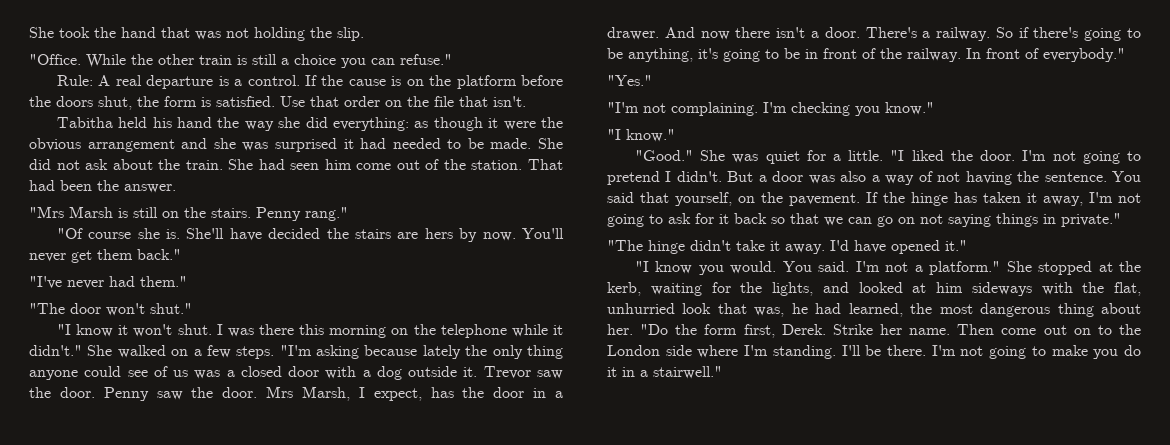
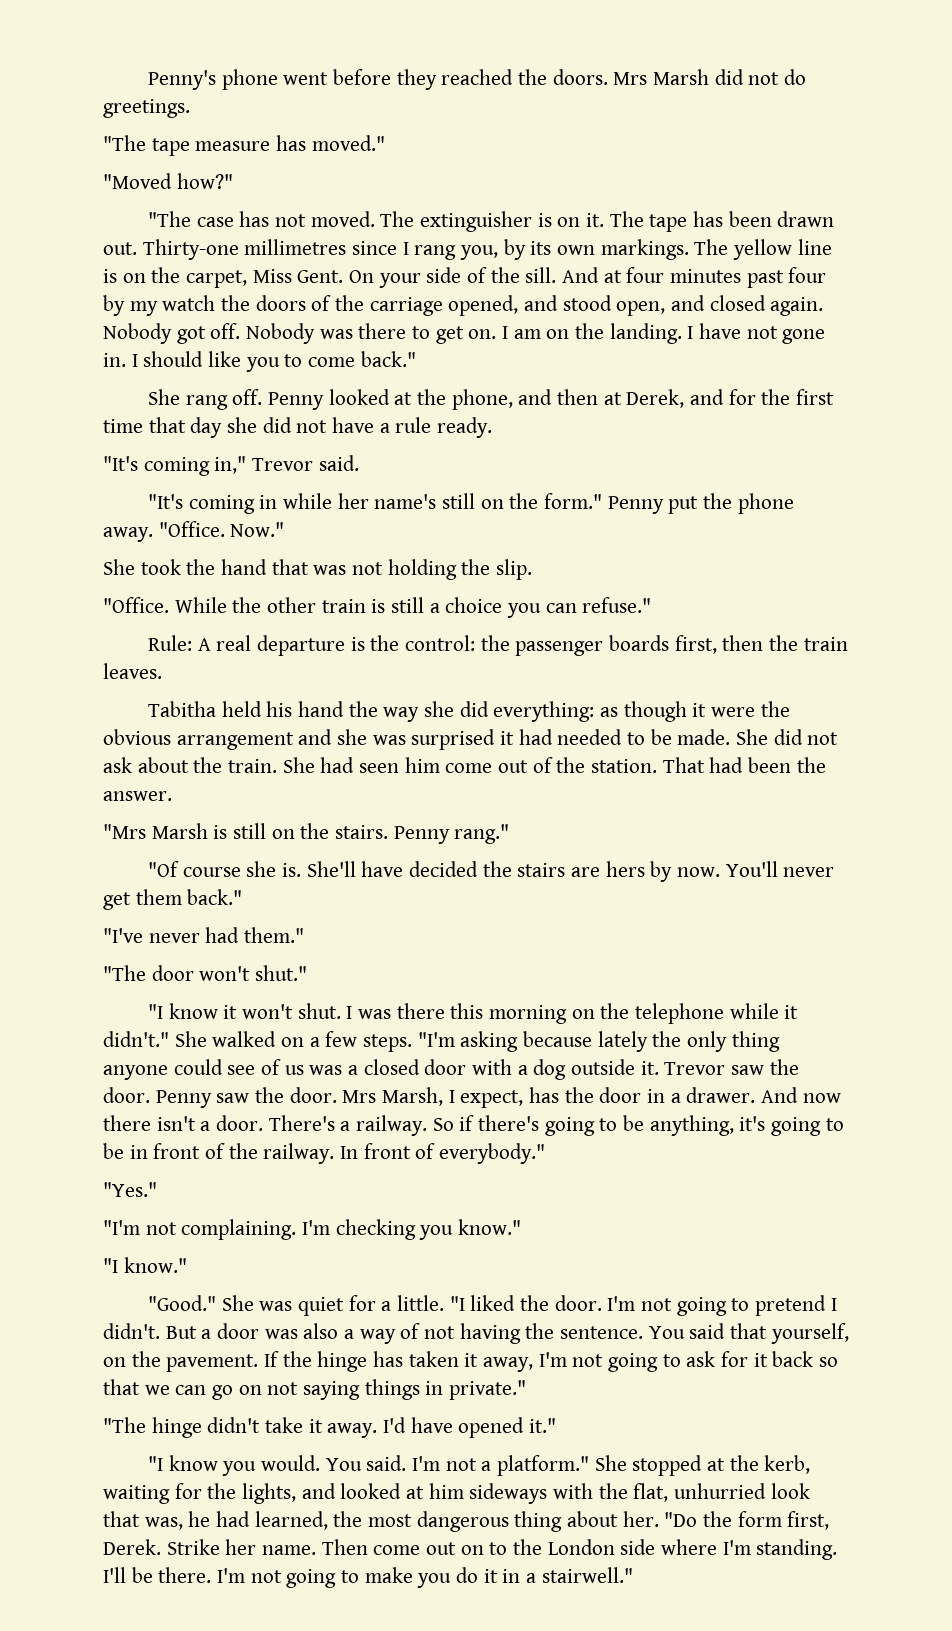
+ Penny's phone went before they reached the doors. Mrs Marsh did not do greetings.
+ "The tape measure has moved."
+ "Moved how?"
+ "The case has not moved. The extinguisher is on it. The tape has been drawn out. Thirty-one millimetres since I rang you, by its own markings. The yellow line is on the carpet, Miss Gent. On your side of the sill. And at four minutes past four by my watch the doors of the carriage opened, and stood open, and closed again. Nobody got off. Nobody was there to get on. I am on the landing. I have not gone in. I should like you to come back."
+ She rang off. Penny looked at the phone, and then at Derek, and for the first time that day she did not have a rule ready.
+ "It's coming in," Trevor said.
+ "It's coming in while her name's still on the form." Penny put the phone away. "Office. Now."
- Rule: A real departure is a control. If the cause is on the platform before the doors shut, the form is satisfied. Use that order on the file that isn't.
+ Rule: A real departure is the control: the passenger boards first, then the train leaves.

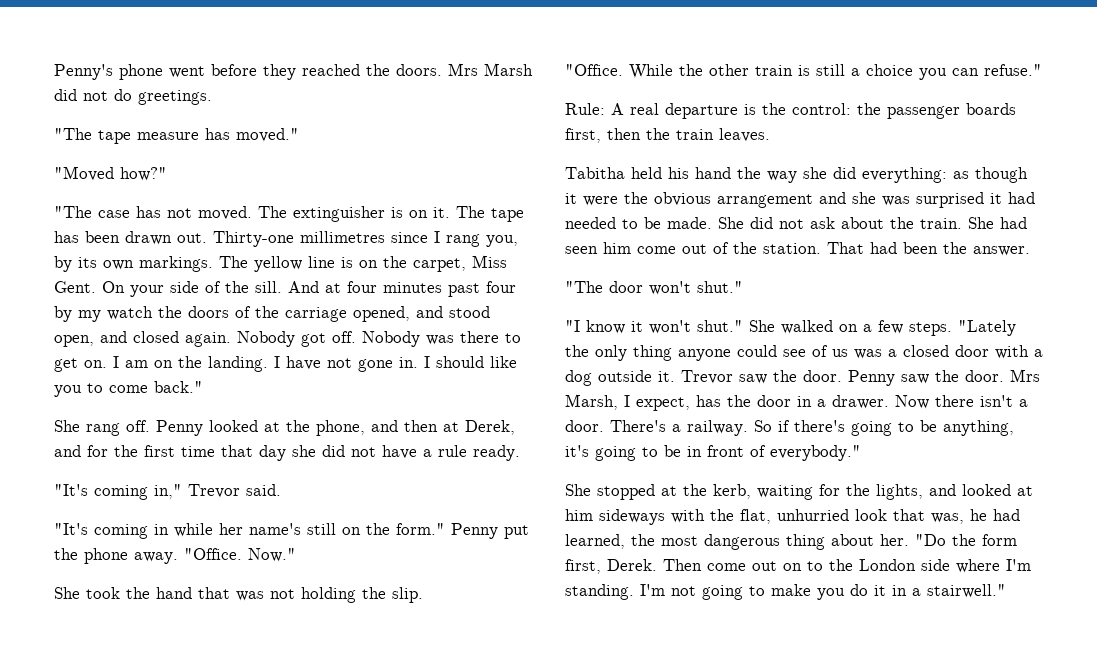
- "Mrs Marsh is still on the stairs. Penny rang."
- "Of course she is. She'll have decided the stairs are hers by now. You'll never get them back."
- "I've never had them."
- "I know it won't shut. I was there this morning on the telephone while it didn't."
+ "I know it won't shut."
- "I'm asking because lately the only thing anyone could see of us was a closed door with a dog outside it.
+ "Lately the only thing anyone could see of us was a closed door with a dog outside it.
- And now there isn't a door.
+ Now there isn't a door.
- So if there's going to be anything, it's going to be in front of the railway. In front of everybody."
- "Yes."
- "I'm not complaining. I'm checking you know."
- "I know."
- "Good." She was quiet for a little. "I liked the door. I'm not going to pretend I didn't. But a door was also a way of not having the sentence. You said that yourself, on the pavement. If the hinge has taken it away, I'm not going to ask for it back so that we can go on not saying things in private."
- "The hinge didn't take it away. I'd have opened it."
- "I know you would. You said. I'm not a platform." She stopped at the kerb, waiting for the lights, and looked at him sideways with the flat, unhurried look that was, he had learned, the most dangerous thing about her.
+ So if there's going to be anything, it's going to be in front of everybody."
+ She stopped at the kerb, waiting for the lights, and looked at him sideways with the flat, unhurried look that was, he had learned, the most dangerous thing about her.
- Strike her name.
- I'll be there.

